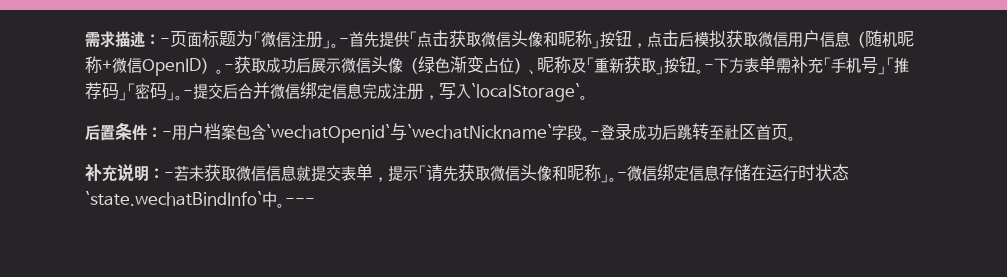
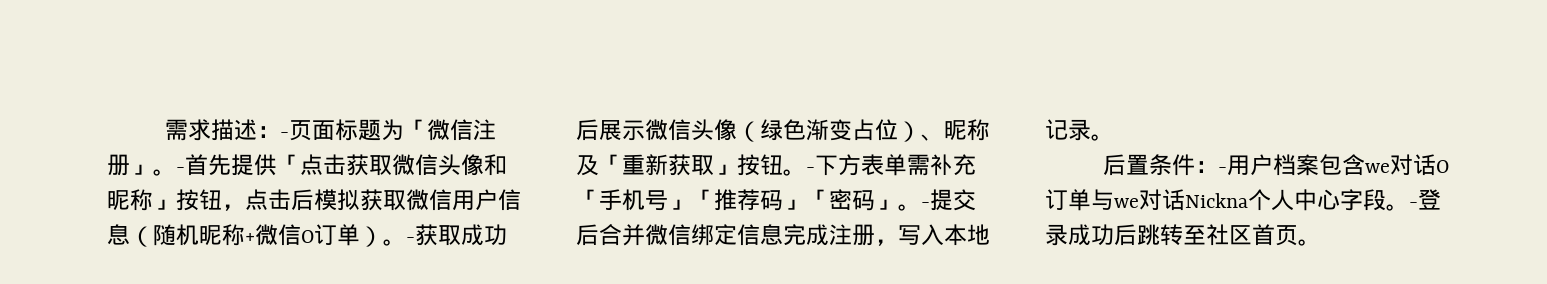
- -首先提供「点击获取微信头像和昵称」按钮，点击后模拟获取微信用户信息（随机昵称+微信OpenID）。
+ -首先提供「点击获取微信头像和昵称」按钮，点击后模拟获取微信用户信息（随机昵称+微信O订单）。
- -提交后合并微信绑定信息完成注册，写入`localStorage`。
+ -提交后合并微信绑定信息完成注册，写入本地记录。
- 后置条件：-用户档案包含`wechatOpenid`与`wechatNickname`字段。
+ 后置条件：-用户档案包含we对话O订单与we对话Nickna个人中心字段。
- 补充说明：-若未获取微信信息就提交表单，提示「请先获取微信头像和昵称」。-微信绑定信息存储在运行时状态`state.wechatBindInfo`中。---

